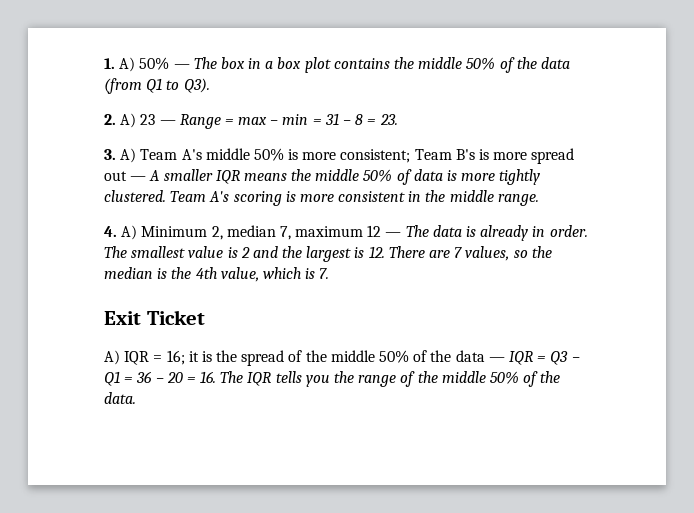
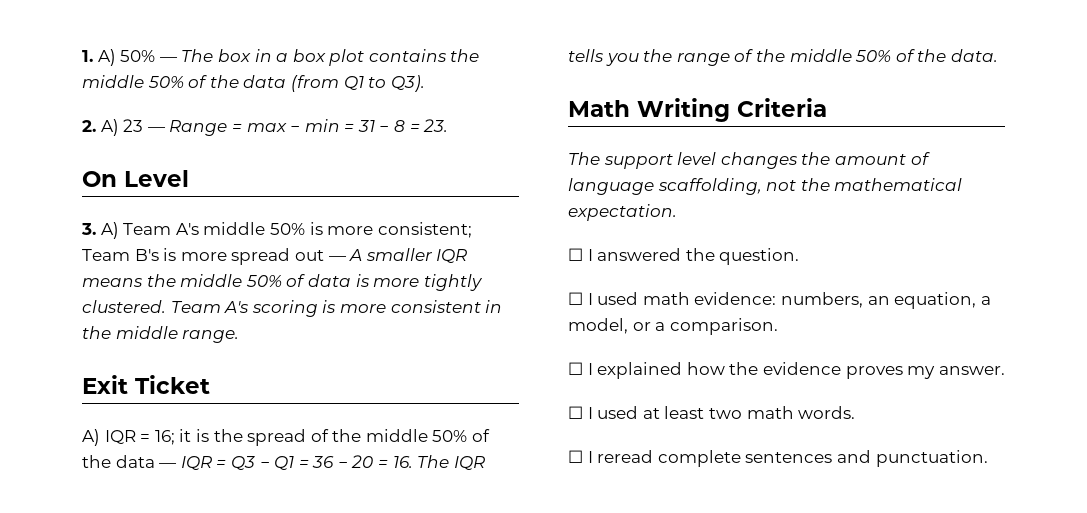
+ On Level
- 4. A) Minimum 2, median 7, maximum 12 — The data is already in order. The smallest value is 2 and the largest is 12. There are 7 values, so the median is the 4th value, which is 7.
+ Math Writing Criteria
+ The support level changes the amount of language scaffolding, not the mathematical expectation.
+ ☐ I answered the question.
+ ☐ I used math evidence: numbers, an equation, a model, or a comparison.
+ ☐ I explained how the evidence proves my answer.
+ ☐ I used at least two math words.
+ ☐ I reread complete sentences and punctuation.

